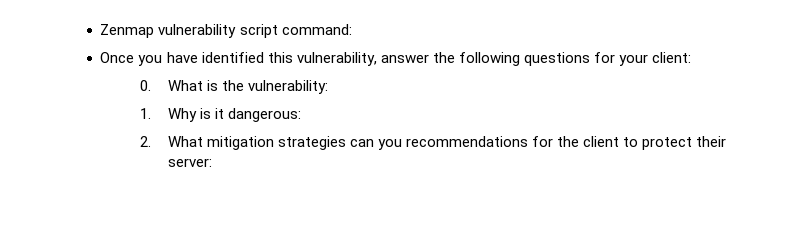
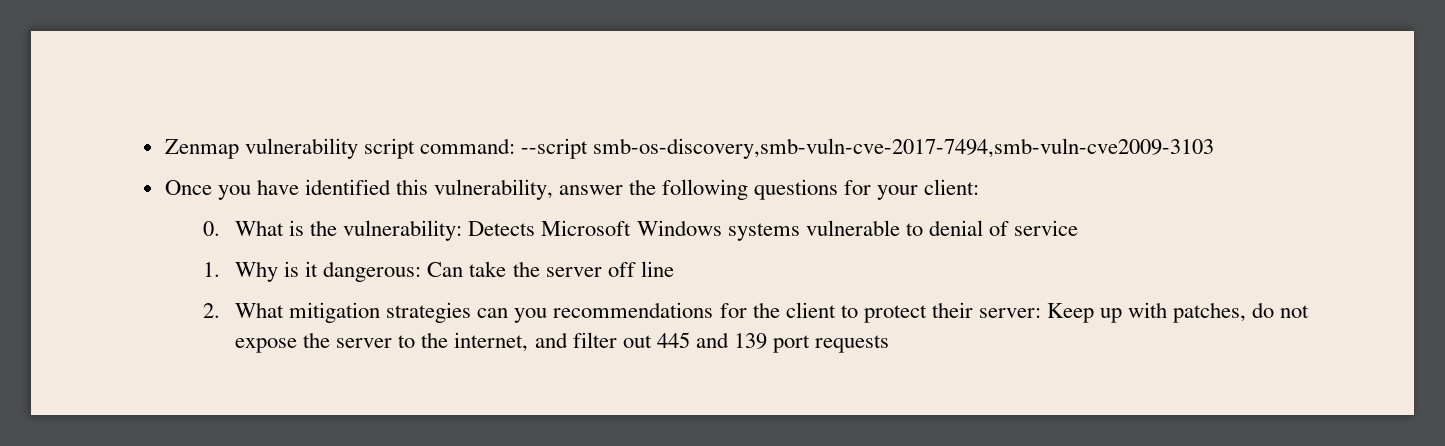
- Zenmap vulnerability script command:
+ Zenmap vulnerability script command: --script smb-os-discovery,smb-vuln-cve-2017-7494,smb-vuln-cve2009-3103
- 0. What is the vulnerability:
+ 0. What is the vulnerability: Detects Microsoft Windows systems vulnerable to denial of service
- 1. Why is it dangerous:
+ 1. Why is it dangerous: Can take the server off line
- 2. What mitigation strategies can you recommendations for the client to protect their server:
+ 2. What mitigation strategies can you recommendations for the client to protect their server: Keep up with patches, do not expose the server to the internet, and filter out 445 and 139 port requests

